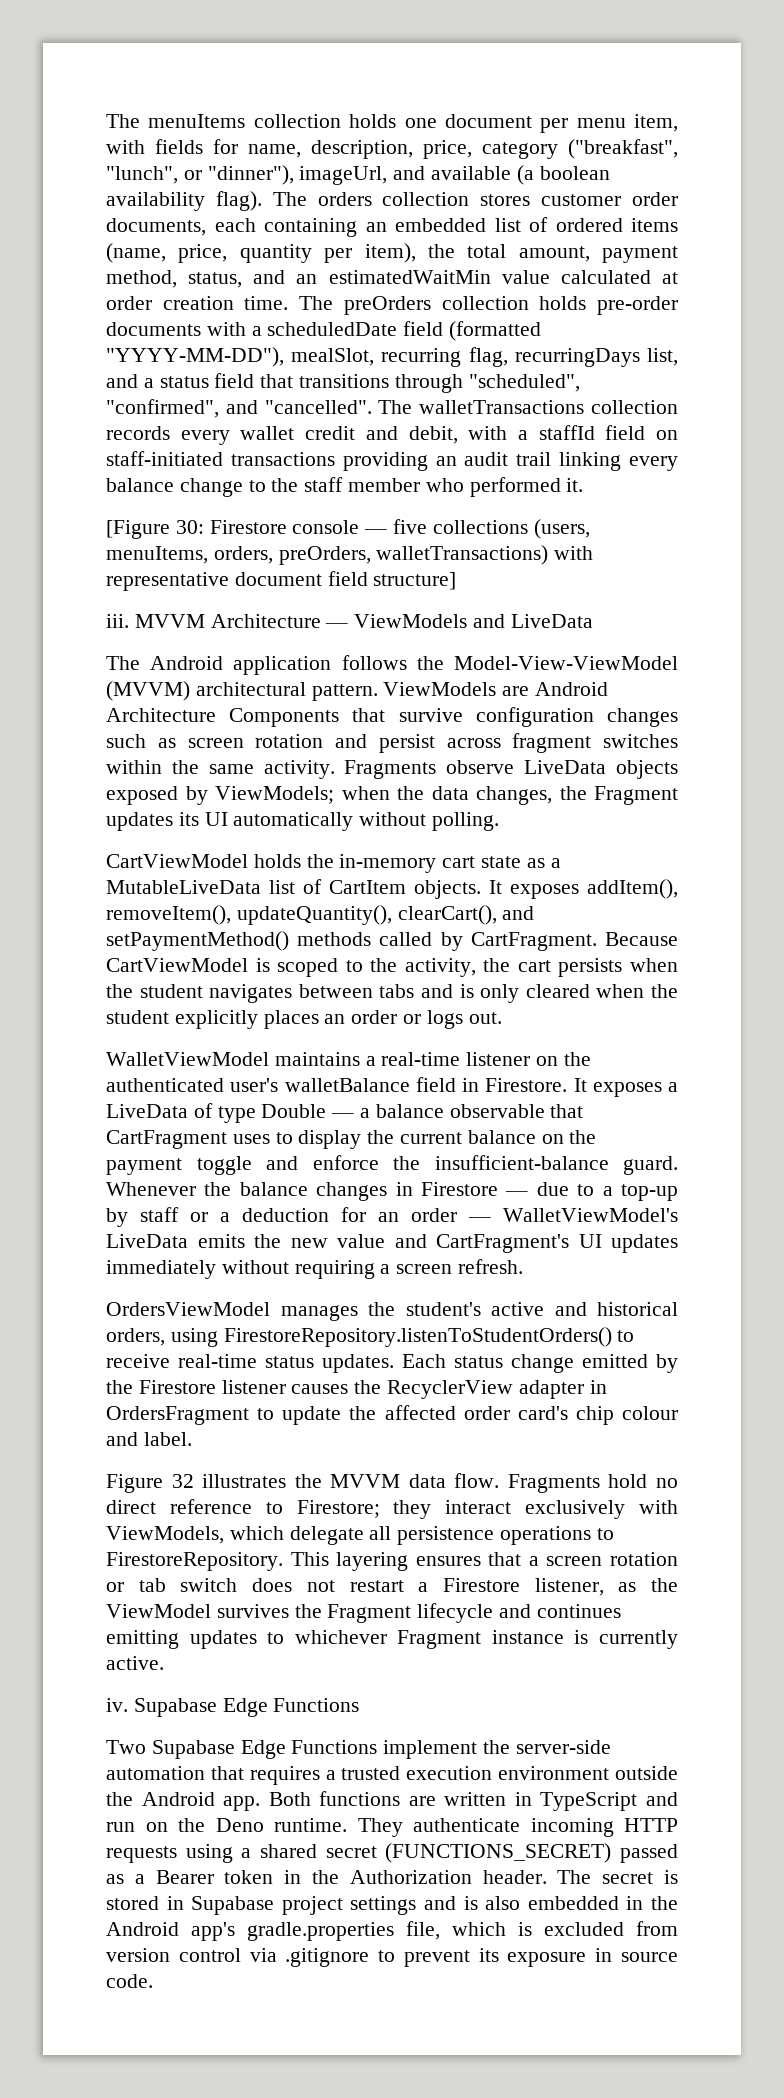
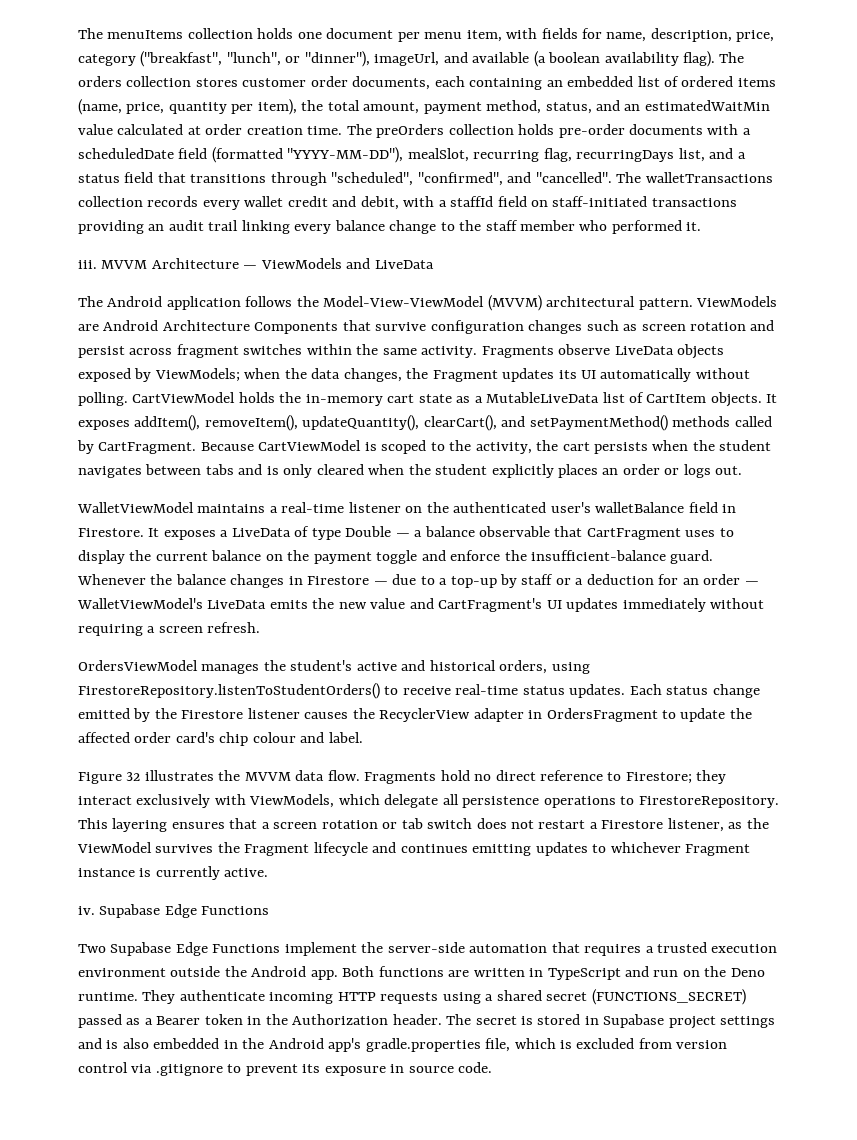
- [Figure 30: Firestore console — five collections (users, menuItems, orders, preOrders, walletTransactions) with representative document field structure]
- Fragments observe LiveData objects exposed by ViewModels; when the data changes, the Fragment updates its UI automatically without polling.
- CartViewModel holds the in-memory cart state as a MutableLiveData list of CartItem objects.
+ Fragments observe LiveData objects exposed by ViewModels; when the data changes, the Fragment updates its UI automatically without polling. CartViewModel holds the in-memory cart state as a MutableLiveData list of CartItem objects.

